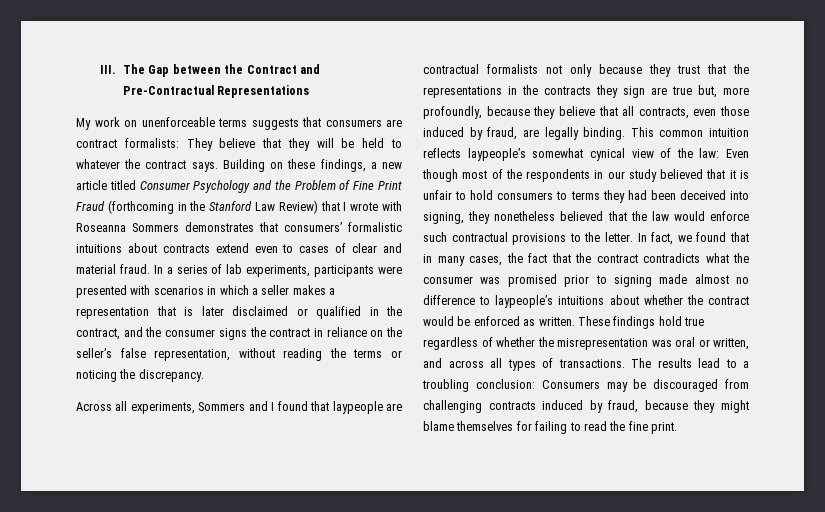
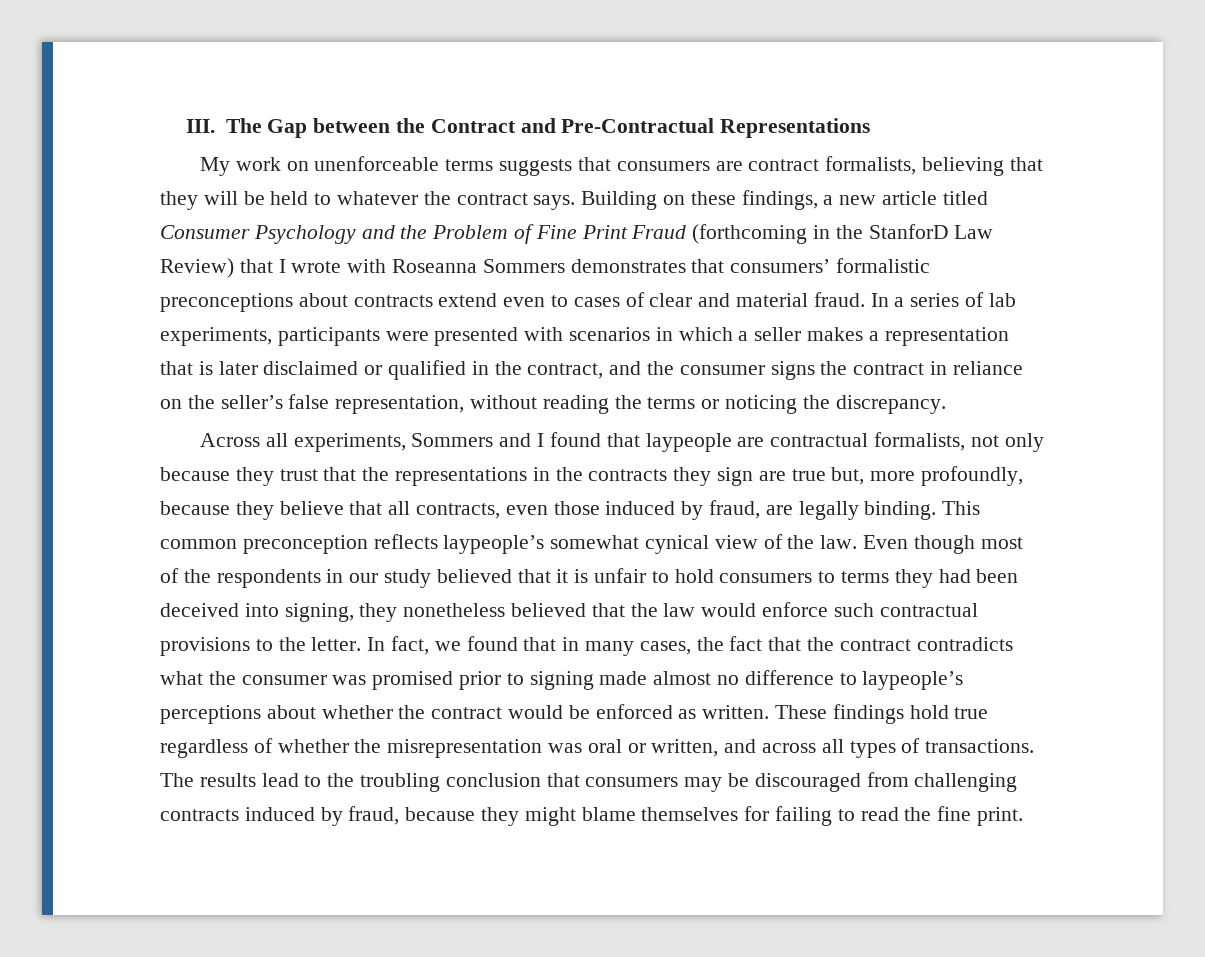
- My work on unenforceable terms suggests that consumers are contract formalists: They believe that they will be held to whatever the contract says.
+ My work on unenforceable terms suggests that consumers are contract formalists, believing that they will be held to whatever the contract says.
- Building on these findings, a new article titled Consumer Psychology and the Problem of Fine Print Fraud (forthcoming in the Stanford Law Review) that I wrote with Roseanna Sommers demonstrates that consumers’ formalistic intuitions about contracts extend even to cases of clear and material fraud.
+ Building on these findings, a new article titled Consumer Psychology and the Problem of Fine Print Fraud (forthcoming in the StanforD Law Review) that I wrote with Roseanna Sommers demonstrates that consumers’ formalistic preconceptions about contracts extend even to cases of clear and material fraud.
- Across all experiments, Sommers and I found that laypeople are contractual formalists not only because they trust that the representations in the contracts they sign are true but, more profoundly, because they believe that all contracts, even those induced by fraud, are legally binding.
+ Across all experiments, Sommers and I found that laypeople are contractual formalists, not only because they trust that the representations in the contracts they sign are true but, more profoundly, because they believe that all contracts, even those induced by fraud, are legally binding.
- This common intuition reflects laypeople’s somewhat cynical view of the law: Even though most of the respondents in our study believed that it is unfair to hold consumers to terms they had been deceived into signing, they nonetheless believed that the law would enforce such contractual provisions to the letter.
+ This common preconception reflects laypeople’s somewhat cynical view of the law. Even though most of the respondents in our study believed that it is unfair to hold consumers to terms they had been deceived into signing, they nonetheless believed that the law would enforce such contractual provisions to the letter.
- In fact, we found that in many cases, the fact that the contract contradicts what the consumer was promised prior to signing made almost no difference to laypeople’s intuitions about whether the contract would be enforced as written.
+ In fact, we found that in many cases, the fact that the contract contradicts what the consumer was promised prior to signing made almost no difference to laypeople’s perceptions about whether the contract would be enforced as written.
- The results lead to a troubling conclusion: Consumers may be discouraged from challenging contracts induced by fraud, because they might blame themselves for failing to read the fine print.
+ The results lead to the troubling conclusion that consumers may be discouraged from challenging contracts induced by fraud, because they might blame themselves for failing to read the fine print.

